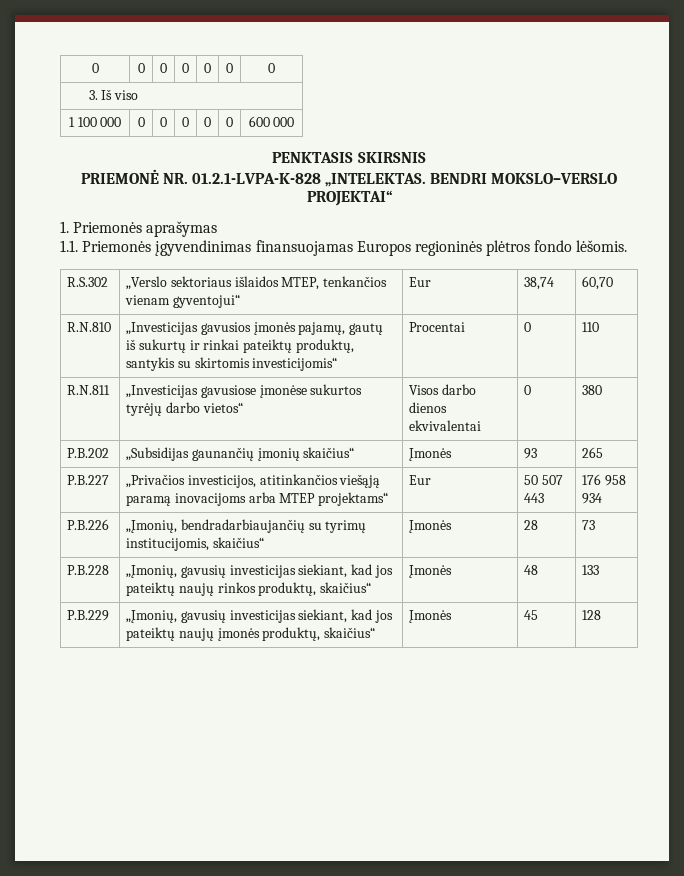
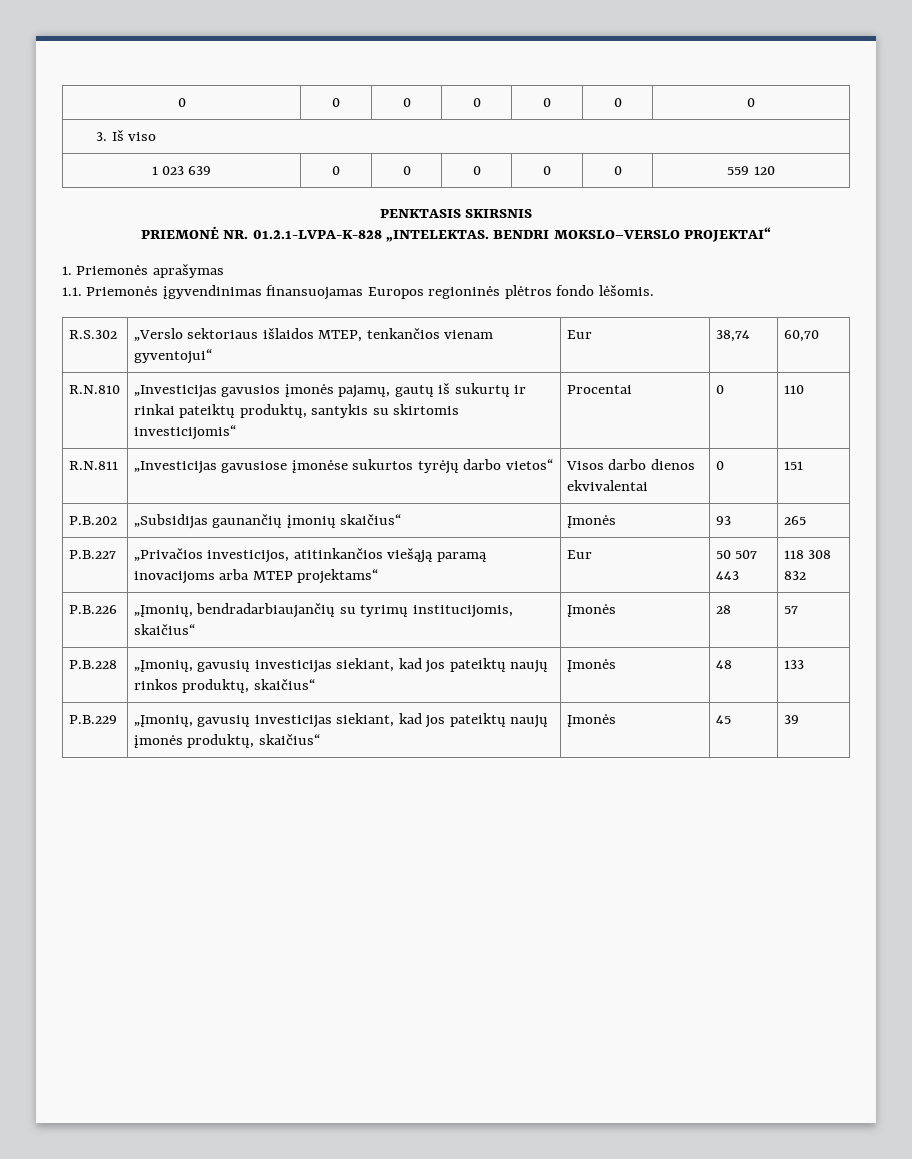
- 1 100 000 | 0 | 0 | 0 | 0 | 0 | 600 000
+ 1 023 639 | 0 | 0 | 0 | 0 | 0 | 559 120
- R.N.811 | „Investicijas gavusiose įmonėse sukurtos tyrėjų darbo vietos“ | Visos darbo dienos ekvivalentai | 0 | 380
+ R.N.811 | „Investicijas gavusiose įmonėse sukurtos tyrėjų darbo vietos“ | Visos darbo dienos ekvivalentai | 0 | 151
- P.B.227 | „Privačios investicijos, atitinkančios viešąją paramą inovacijoms arba MTEP projektams“ | Eur | 50 507 443 | 176 958 934
+ P.B.227 | „Privačios investicijos, atitinkančios viešąją paramą inovacijoms arba MTEP projektams“ | Eur | 50 507 443 | 118 308 832
- P.B.226 | „Įmonių, bendradarbiaujančių su tyrimų institucijomis, skaičius“ | Įmonės | 28 | 73
+ P.B.226 | „Įmonių, bendradarbiaujančių su tyrimų institucijomis, skaičius“ | Įmonės | 28 | 57
- P.B.229 | „Įmonių, gavusių investicijas siekiant, kad jos pateiktų naujų įmonės produktų, skaičius“ | Įmonės | 45 | 128
+ P.B.229 | „Įmonių, gavusių investicijas siekiant, kad jos pateiktų naujų įmonės produktų, skaičius“ | Įmonės | 45 | 39

